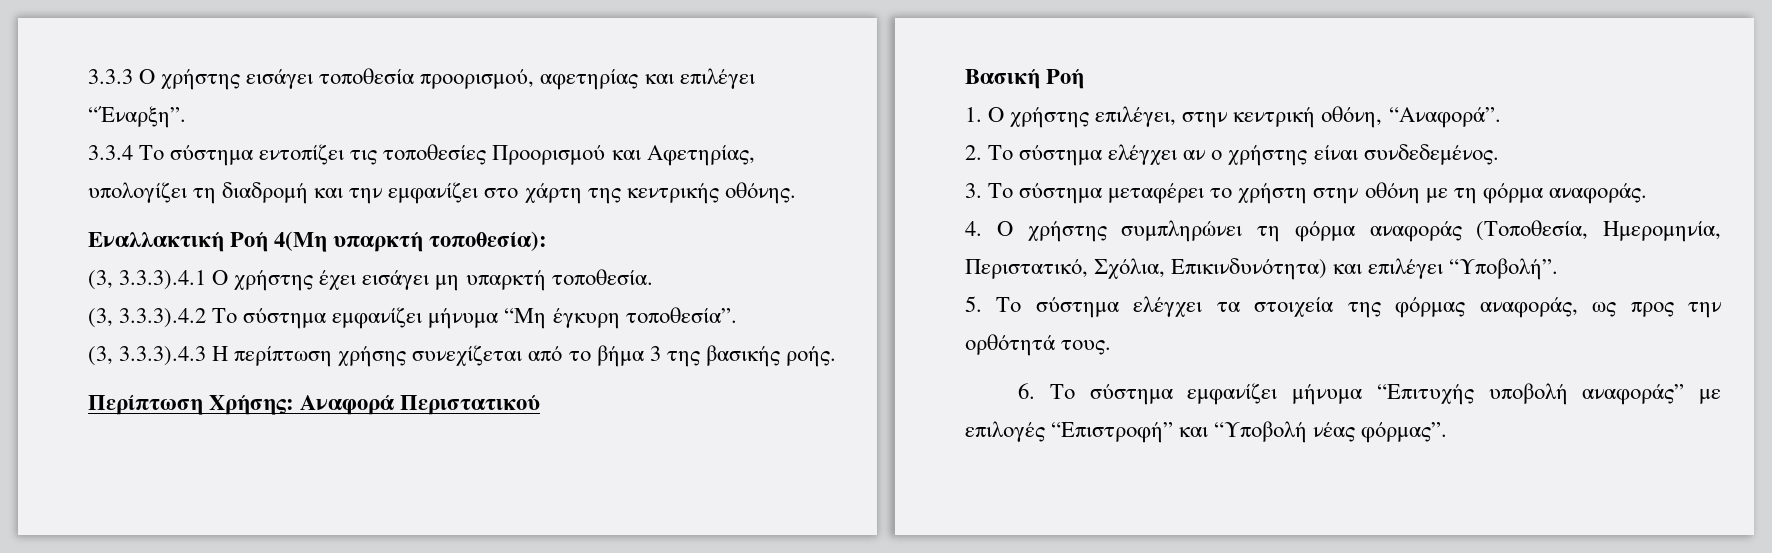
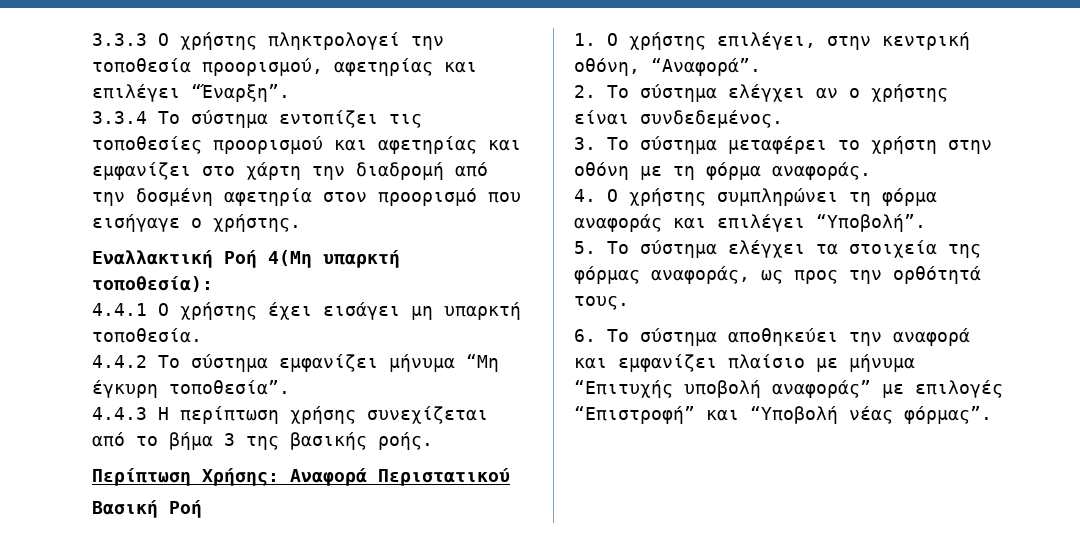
- 3.3.3 Ο χρήστης εισάγει τοποθεσία προορισμού, αφετηρίας και επιλέγει “Έναρξη”.
+ 3.3.3 Ο χρήστης πληκτρολογεί την τοποθεσία προορισμού, αφετηρίας και επιλέγει “Έναρξη”.
- 3.3.4 Το σύστημα εντοπίζει τις τοποθεσίες Προορισμού και Αφετηρίας, υπολογίζει τη διαδρομή και την εμφανίζει στο χάρτη της κεντρικής οθόνης.
+ 3.3.4 Το σύστημα εντοπίζει τις τοποθεσίες προορισμού και αφετηρίας και εμφανίζει στο χάρτη την διαδρομή από την δοσμένη αφετηρία στον προορισμό που εισήγαγε ο χρήστης.
- (3, 3.3.3).4.1 Ο χρήστης έχει εισάγει μη υπαρκτή τοποθεσία.
+ 4.4.1 Ο χρήστης έχει εισάγει μη υπαρκτή τοποθεσία.
- (3, 3.3.3).4.2 Το σύστημα εμφανίζει μήνυμα “Μη έγκυρη τοποθεσία”.
+ 4.4.2 Το σύστημα εμφανίζει μήνυμα “Μη έγκυρη τοποθεσία”.
- (3, 3.3.3).4.3 Η περίπτωση χρήσης συνεχίζεται από το βήμα 3 της βασικής ροής.
+ 4.4.3 Η περίπτωση χρήσης συνεχίζεται από το βήμα 3 της βασικής ροής.
- 4. Ο χρήστης συμπληρώνει τη φόρμα αναφοράς (Τοποθεσία, Ημερομηνία, Περιστατικό, Σχόλια, Επικινδυνότητα) και επιλέγει “Υποβολή”.
+ 4. Ο χρήστης συμπληρώνει τη φόρμα αναφοράς και επιλέγει “Υποβολή”.
- 6. Το σύστημα εμφανίζει μήνυμα “Επιτυχής υποβολή αναφοράς” με επιλογές “Επιστροφή” και “Υποβολή νέας φόρμας”.
+ 6. Το σύστημα αποθηκεύει την αναφορά και εμφανίζει πλαίσιο με μήνυμα “Επιτυχής υποβολή αναφοράς” με επιλογές “Επιστροφή” και “Υποβολή νέας φόρμας”.

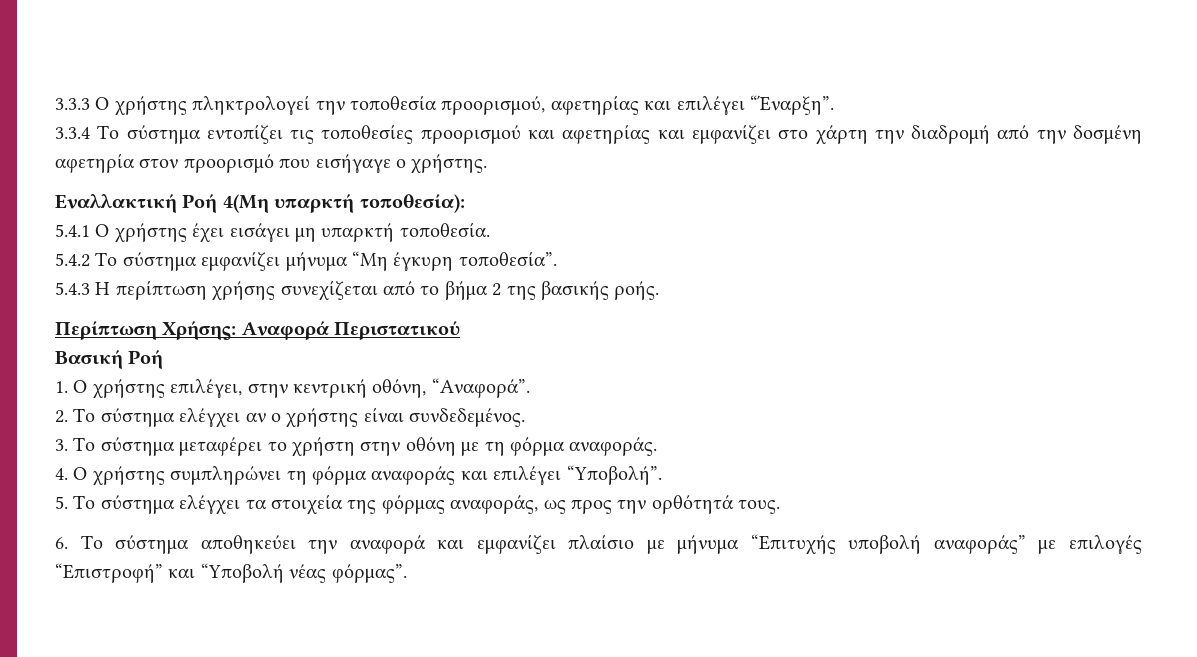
- 4.4.1 Ο χρήστης έχει εισάγει μη υπαρκτή τοποθεσία.
+ 5.4.1 Ο χρήστης έχει εισάγει μη υπαρκτή τοποθεσία.
- 4.4.2 Το σύστημα εμφανίζει μήνυμα “Μη έγκυρη τοποθεσία”.
+ 5.4.2 Το σύστημα εμφανίζει μήνυμα “Μη έγκυρη τοποθεσία”.
- 4.4.3 Η περίπτωση χρήσης συνεχίζεται από το βήμα 3 της βασικής ροής.
+ 5.4.3 Η περίπτωση χρήσης συνεχίζεται από το βήμα 2 της βασικής ροής.

